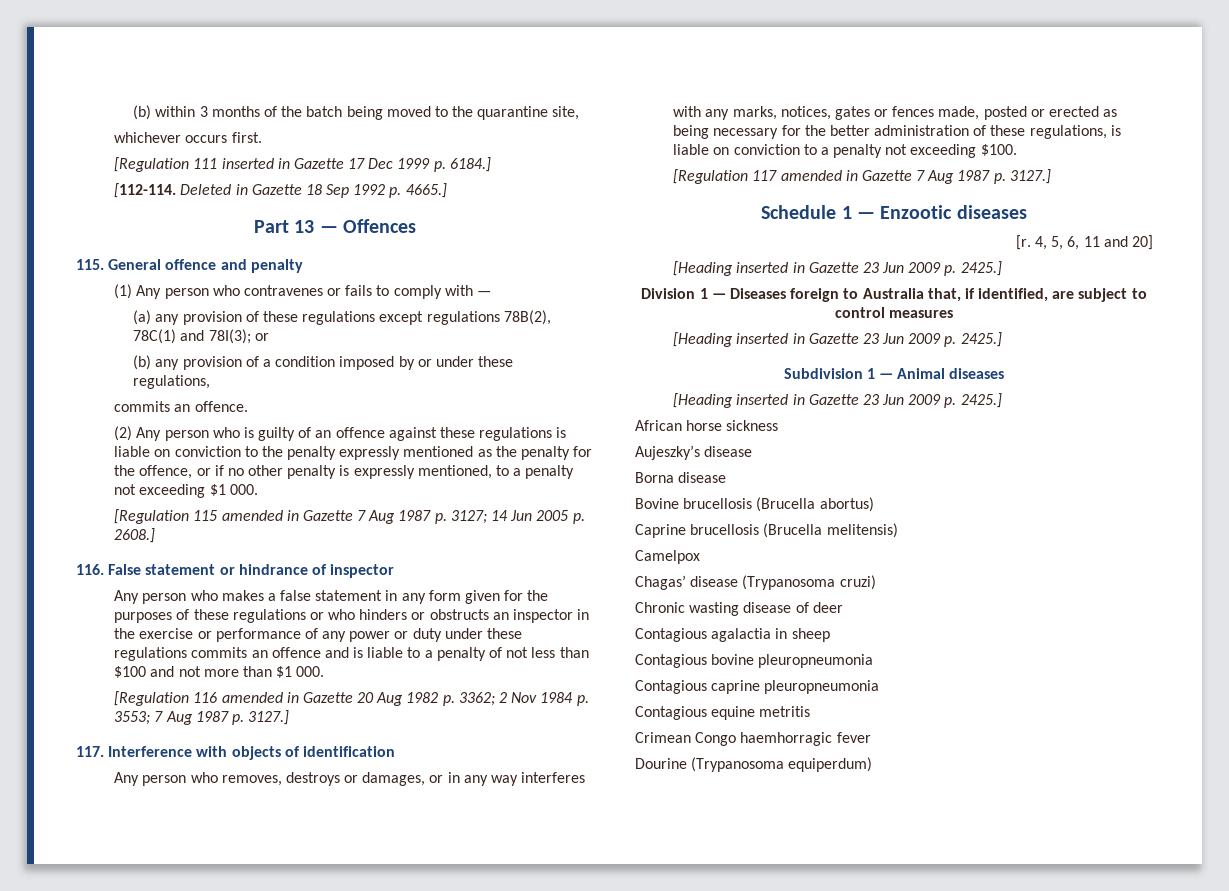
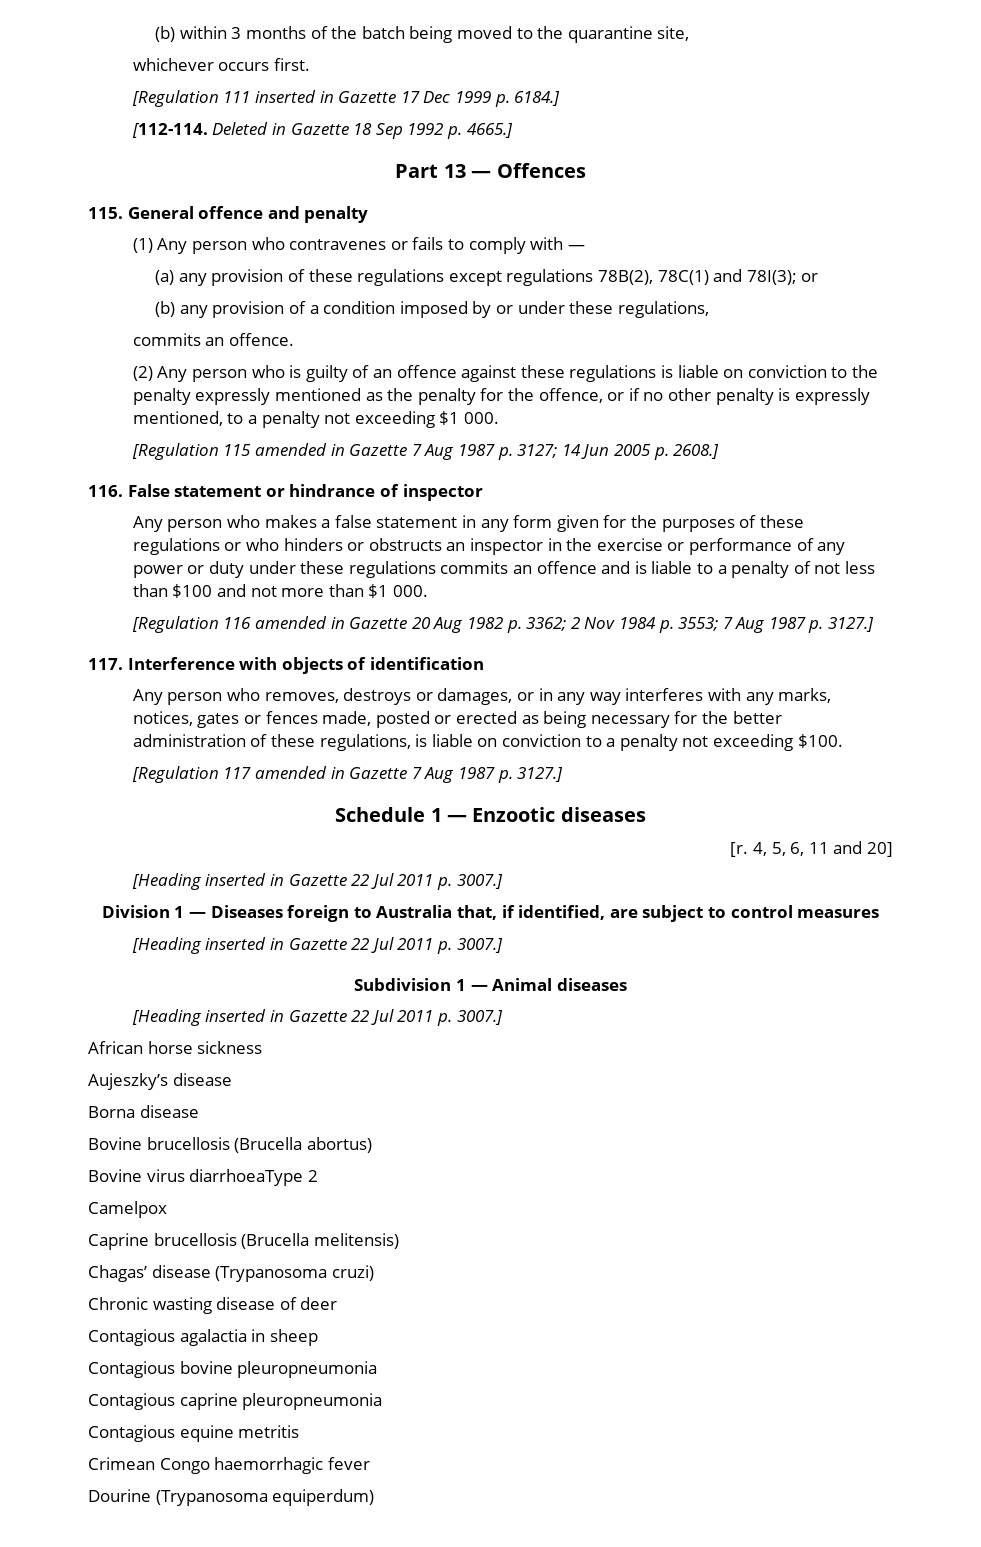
  4, 5, 6, 11 and 20]
- [Heading inserted in Gazette 23 Jun 2009 p. 2425.]
+ [Heading inserted in Gazette 22 Jul 2011 p. 3007.]
  Division 1 — Diseases foreign to Australia that, if identified, are subject to control measures
- [Heading inserted in Gazette 23 Jun 2009 p. 2425.]
+ [Heading inserted in Gazette 22 Jul 2011 p. 3007.]
  Subdivision 1 — Animal diseases
- [Heading inserted in Gazette 23 Jun 2009 p. 2425.]
+ [Heading inserted in Gazette 22 Jul 2011 p. 3007.]
+ Bovine virus diarrhoeaType 2
+ Camelpox
- Camelpox
- Crimean Congo haemhorragic fever
+ Crimean Congo haemorrhagic fever

